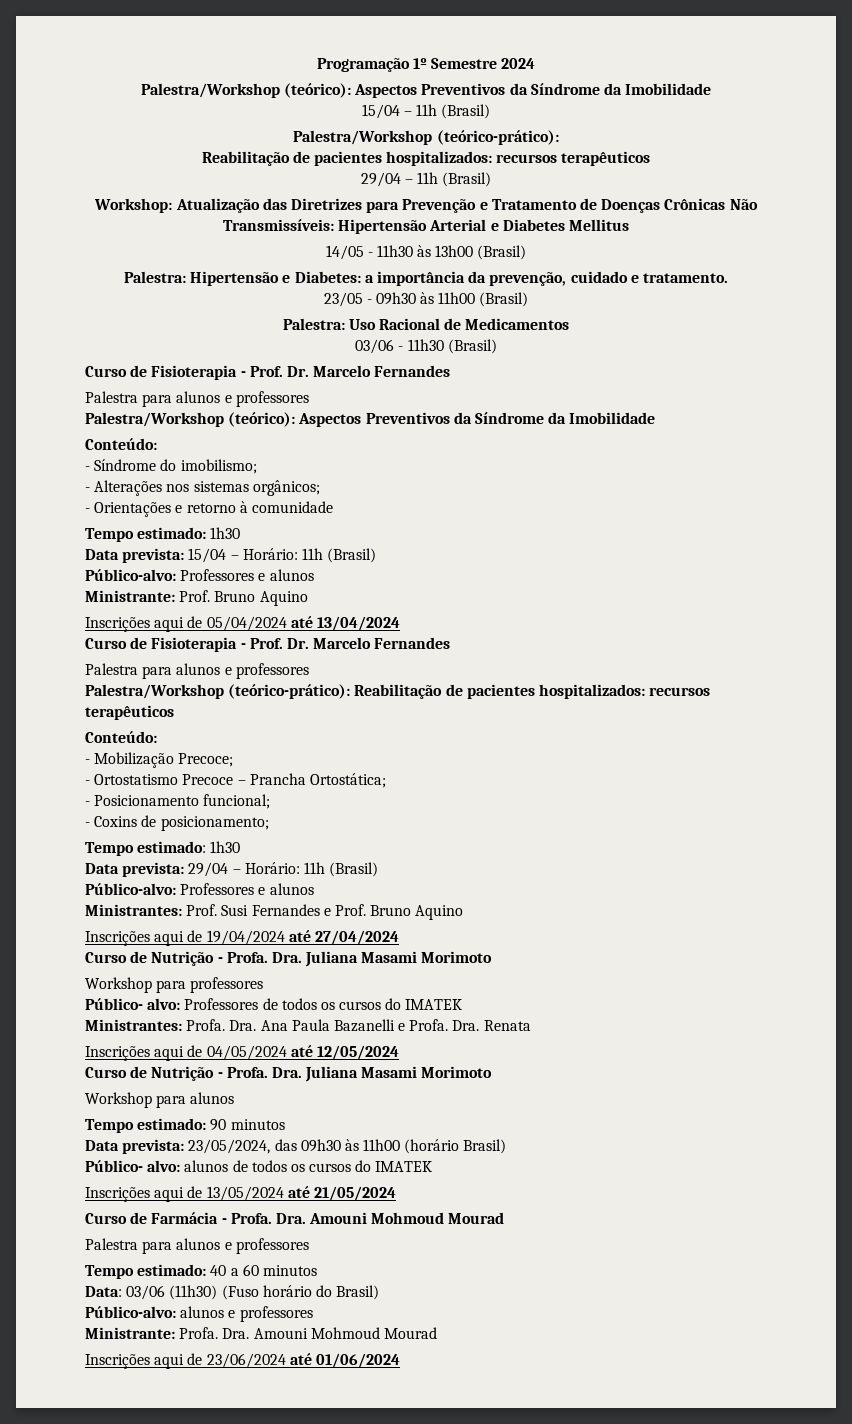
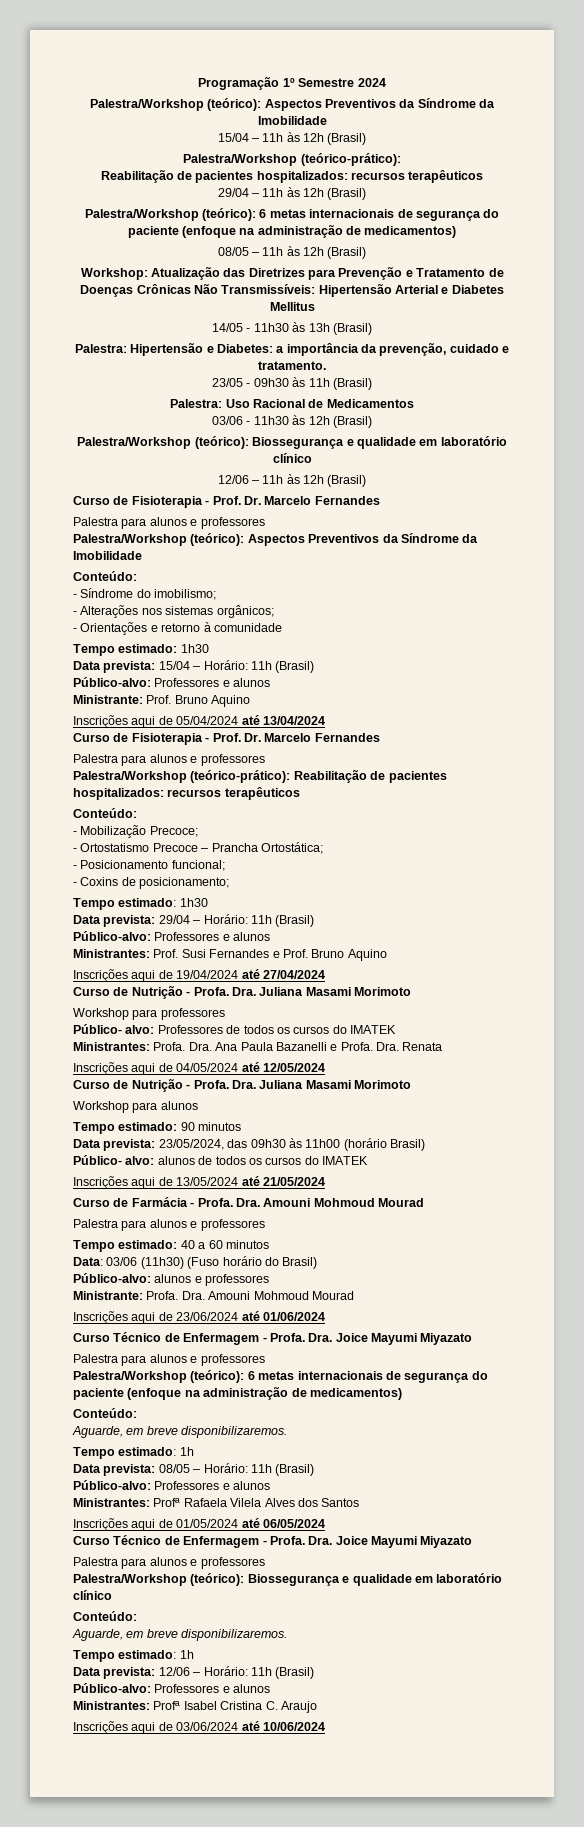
- 15/04 – 11h (Brasil)
+ 15/04 – 11h às 12h (Brasil)
- 29/04 – 11h (Brasil)
+ 29/04 – 11h às 12h (Brasil)
+ Palestra/Workshop (teórico): 6 metas internacionais de segurança do paciente (enfoque na administração de medicamentos)
+ 08/05 – 11h às 12h (Brasil)
- 14/05 - 11h30 às 13h00 (Brasil)
+ 14/05 - 11h30 às 13h (Brasil)
- 23/05 - 09h30 às 11h00 (Brasil)
+ 23/05 - 09h30 às 11h (Brasil)
- 03/06 - 11h30 (Brasil)
+ 03/06 - 11h30 às 12h (Brasil)
+ Palestra/Workshop (teórico): Biossegurança e qualidade em laboratório clínico
+ 12/06 – 11h às 12h (Brasil)
  Inscrições aqui de 23/06/2024 até 01/06/2024
+ Curso Técnico de Enfermagem - Profa. Dra. Joice Mayumi Miyazato
+ Palestra para alunos e professores
+ Palestra/Workshop (teórico): 6 metas internacionais de segurança do paciente (enfoque na administração de medicamentos)
+ Conteúdo:
+ Aguarde, em breve disponibilizaremos.
+ Tempo estimado: 1h
+ Data prevista: 08/05 – Horário: 11h (Brasil)
+ Público-alvo: Professores e alunos
+ Ministrantes: Profª Rafaela Vilela Alves dos Santos
+ Inscrições aqui de 01/05/2024 até 06/05/2024
+ Curso Técnico de Enfermagem - Profa. Dra. Joice Mayumi Miyazato
+ Palestra para alunos e professores
+ Palestra/Workshop (teórico): Biossegurança e qualidade em laboratório clínico
+ Conteúdo:
+ Aguarde, em breve disponibilizaremos.
+ Tempo estimado: 1h
+ Data prevista: 12/06 – Horário: 11h (Brasil)
+ Público-alvo: Professores e alunos
+ Ministrantes: Profª Isabel Cristina C. Araujo
+ Inscrições aqui de 03/06/2024 até 10/06/2024

